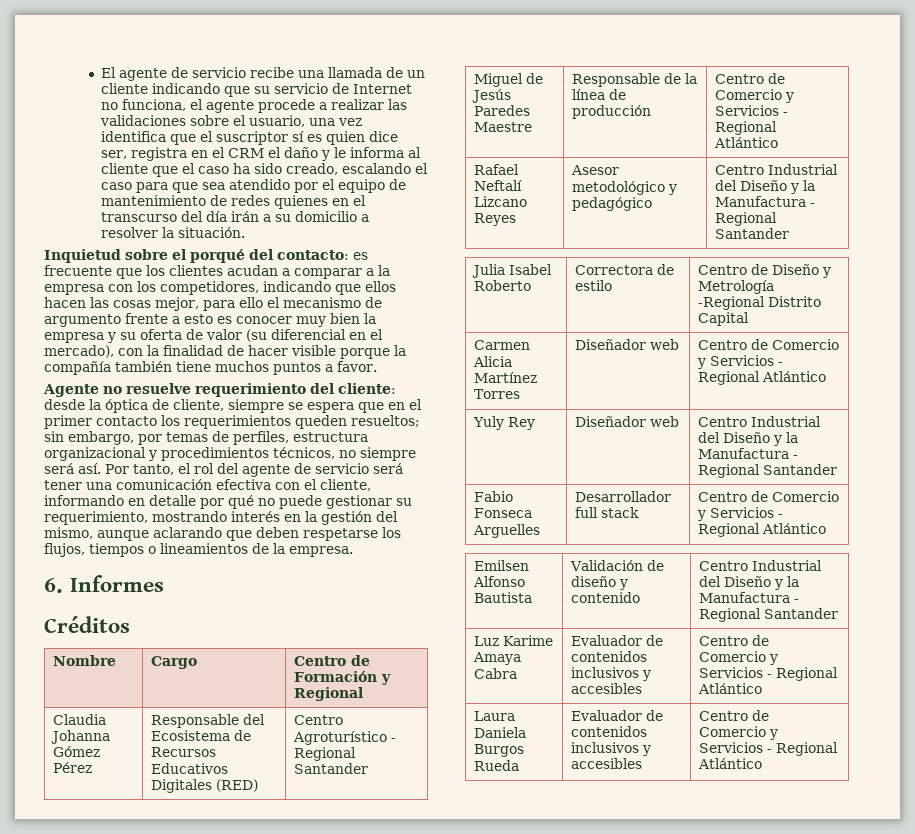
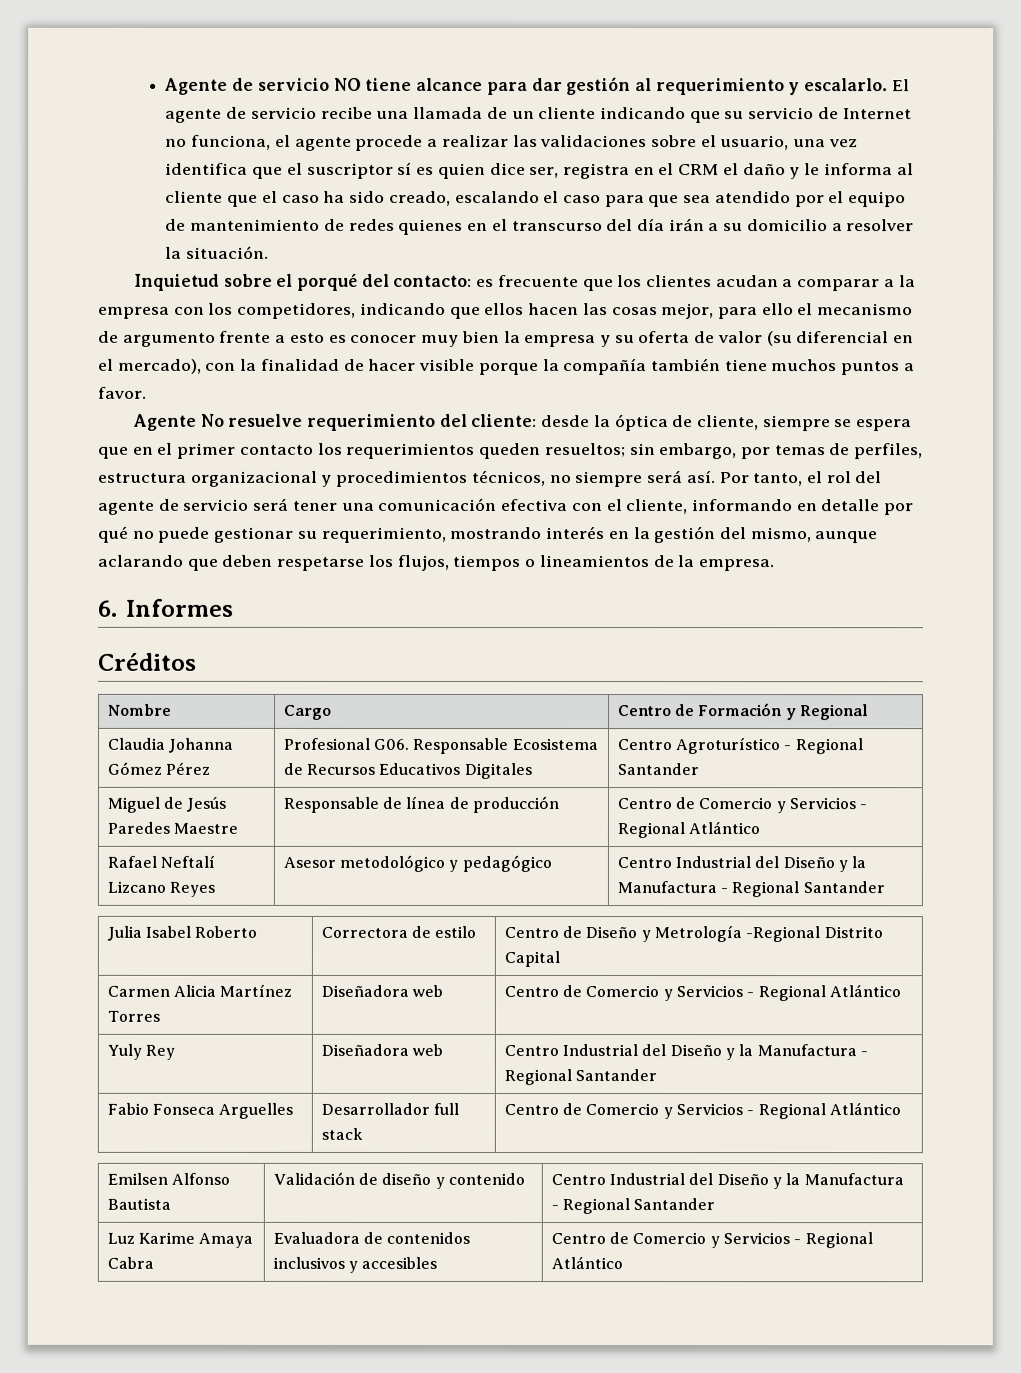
+ Agente de servicio NO tiene alcance para dar gestión al requerimiento y escalarlo.
- Agente no resuelve requerimiento del cliente: desde la óptica de cliente, siempre se espera que en el primer contacto los requerimientos queden resueltos; sin embargo, por temas de perfiles, estructura organizacional y procedimientos técnicos, no siempre será así.
+ Agente No resuelve requerimiento del cliente: desde la óptica de cliente, siempre se espera que en el primer contacto los requerimientos queden resueltos; sin embargo, por temas de perfiles, estructura organizacional y procedimientos técnicos, no siempre será así.
- Claudia Johanna Gómez Pérez | Responsable del Ecosistema de Recursos Educativos Digitales (RED) | Centro Agroturístico - Regional Santander
+ Claudia Johanna Gómez Pérez | Profesional G06. Responsable Ecosistema de Recursos Educativos Digitales | Centro Agroturístico - Regional Santander
- Miguel de Jesús Paredes Maestre | Responsable de la línea de producción | Centro de Comercio y Servicios - Regional Atlántico
+ Miguel de Jesús Paredes Maestre | Responsable de línea de producción | Centro de Comercio y Servicios - Regional Atlántico
- Carmen Alicia Martínez Torres | Diseñador web | Centro de Comercio y Servicios - Regional Atlántico
+ Carmen Alicia Martínez Torres | Diseñadora web | Centro de Comercio y Servicios - Regional Atlántico
- Yuly Rey | Diseñador web | Centro Industrial del Diseño y la Manufactura - Regional Santander
+ Yuly Rey | Diseñadora web | Centro Industrial del Diseño y la Manufactura - Regional Santander
- Luz Karime Amaya Cabra | Evaluador de contenidos inclusivos y accesibles | Centro de Comercio y Servicios - Regional Atlántico
+ Luz Karime Amaya Cabra | Evaluadora de contenidos inclusivos y accesibles | Centro de Comercio y Servicios - Regional Atlántico
- Laura Daniela Burgos Rueda | Evaluador de contenidos inclusivos y accesibles | Centro de Comercio y Servicios - Regional Atlántico

